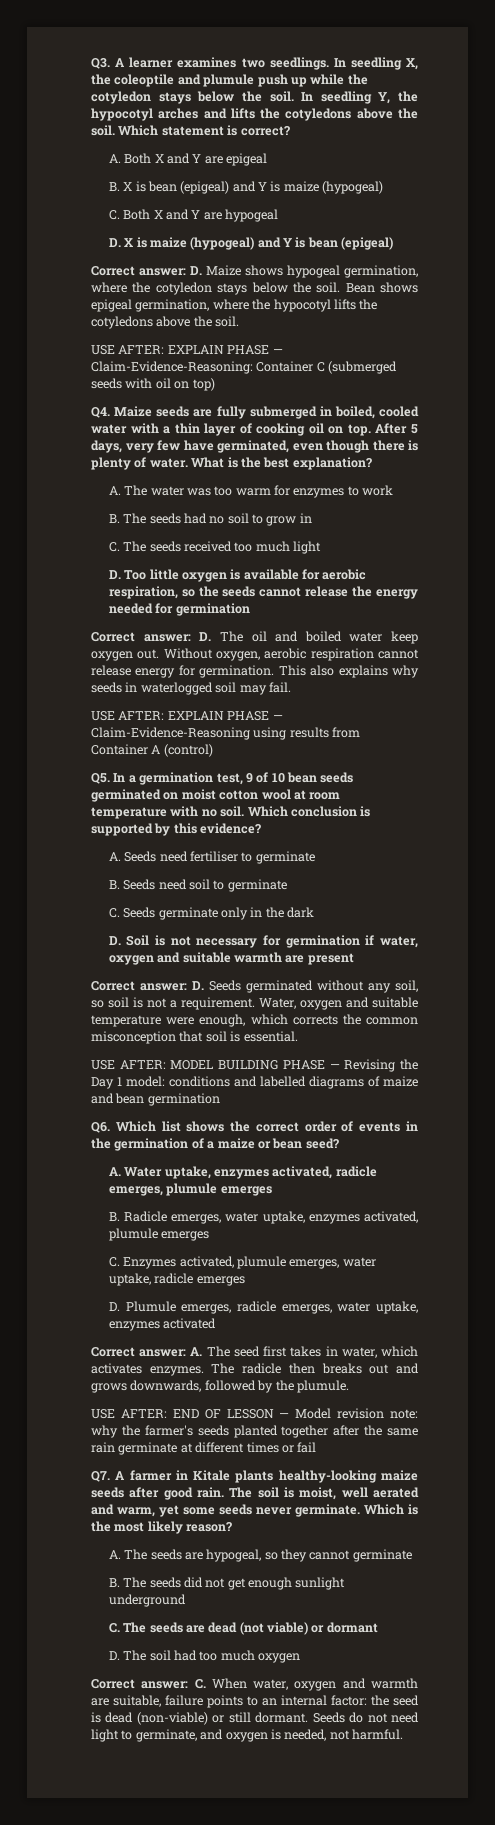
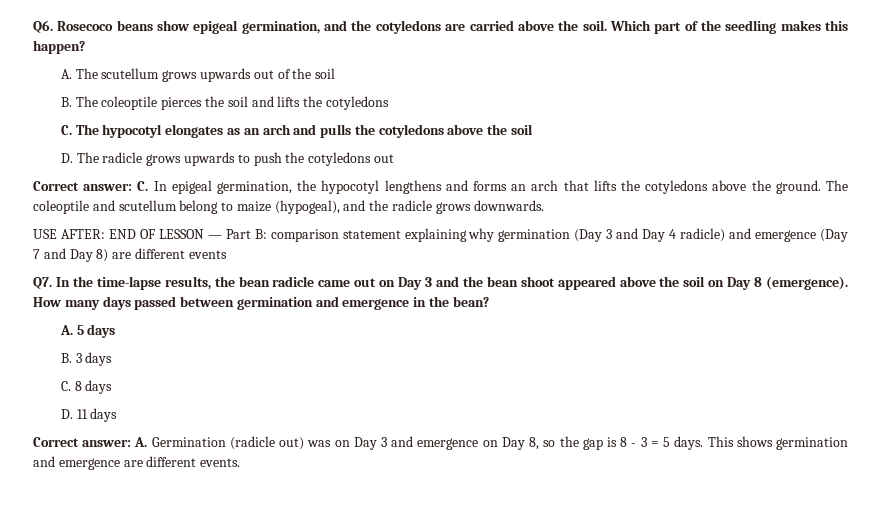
- Q3. A learner examines two seedlings. In seedling X, the coleoptile and plumule push up while the cotyledon stays below the soil. In seedling Y, the hypocotyl arches and lifts the cotyledons above the soil. Which statement is correct?
- A. Both X and Y are epigeal
- B. X is bean (epigeal) and Y is maize (hypogeal)
- C. Both X and Y are hypogeal
- D. X is maize (hypogeal) and Y is bean (epigeal)
- Correct answer: D. Maize shows hypogeal germination, where the cotyledon stays below the soil. Bean shows epigeal germination, where the hypocotyl lifts the cotyledons above the soil.
- USE AFTER: EXPLAIN PHASE — Claim-Evidence-Reasoning: Container C (submerged seeds with oil on top)
- Q4. Maize seeds are fully submerged in boiled, cooled water with a thin layer of cooking oil on top. After 5 days, very few have germinated, even though there is plenty of water. What is the best explanation?
- A. The water was too warm for enzymes to work
- B. The seeds had no soil to grow in
- C. The seeds received too much light
- D. Too little oxygen is available for aerobic respiration, so the seeds cannot release the energy needed for germination
- Correct answer: D. The oil and boiled water keep oxygen out. Without oxygen, aerobic respiration cannot release energy for germination. This also explains why seeds in waterlogged soil may fail.
- USE AFTER: EXPLAIN PHASE — Claim-Evidence-Reasoning using results from Container A (control)
- Q5. In a germination test, 9 of 10 bean seeds germinated on moist cotton wool at room temperature with no soil. Which conclusion is supported by this evidence?
- A. Seeds need fertiliser to germinate
- B. Seeds need soil to germinate
- C. Seeds germinate only in the dark
- D. Soil is not necessary for germination if water, oxygen and suitable warmth are present
- Correct answer: D. Seeds germinated without any soil, so soil is not a requirement. Water, oxygen and suitable temperature were enough, which corrects the common misconception that soil is essential.
- USE AFTER: MODEL BUILDING PHASE — Revising the Day 1 model: conditions and labelled diagrams of maize and bean germination
- Q6. Which list shows the correct order of events in the germination of a maize or bean seed?
- A. Water uptake, enzymes activated, radicle emerges, plumule emerges
- B. Radicle emerges, water uptake, enzymes activated, plumule emerges
- C. Enzymes activated, plumule emerges, water uptake, radicle emerges
- D. Plumule emerges, radicle emerges, water uptake, enzymes activated
- Correct answer: A. The seed first takes in water, which activates enzymes. The radicle then breaks out and grows downwards, followed by the plumule.
+ Q6. Rosecoco beans show epigeal germination, and the cotyledons are carried above the soil. Which part of the seedling makes this happen?
+ A. The scutellum grows upwards out of the soil
+ B. The coleoptile pierces the soil and lifts the cotyledons
+ C. The hypocotyl elongates as an arch and pulls the cotyledons above the soil
+ D. The radicle grows upwards to push the cotyledons out
+ Correct answer: C. In epigeal germination, the hypocotyl lengthens and forms an arch that lifts the cotyledons above the ground. The coleoptile and scutellum belong to maize (hypogeal), and the radicle grows downwards.
- USE AFTER: END OF LESSON — Model revision note: why the farmer's seeds planted together after the same rain germinate at different times or fail
- Q7. A farmer in Kitale plants healthy-looking maize seeds after good rain. The soil is moist, well aerated and warm, yet some seeds never germinate. Which is the most likely reason?
- A. The seeds are hypogeal, so they cannot germinate
- B. The seeds did not get enough sunlight underground
- C. The seeds are dead (not viable) or dormant
- D. The soil had too much oxygen
- Correct answer: C. When water, oxygen and warmth are suitable, failure points to an internal factor: the seed is dead (non-viable) or still dormant. Seeds do not need light to germinate, and oxygen is needed, not harmful.
+ USE AFTER: END OF LESSON — Part B: comparison statement explaining why germination (Day 3 and Day 4 radicle) and emergence (Day 7 and Day 8) are different events
+ Q7. In the time-lapse results, the bean radicle came out on Day 3 and the bean shoot appeared above the soil on Day 8 (emergence). How many days passed between germination and emergence in the bean?
+ A. 5 days
+ B. 3 days
+ C. 8 days
+ D. 11 days
+ Correct answer: A. Germination (radicle out) was on Day 3 and emergence on Day 8, so the gap is 8 - 3 = 5 days. This shows germination and emergence are different events.

